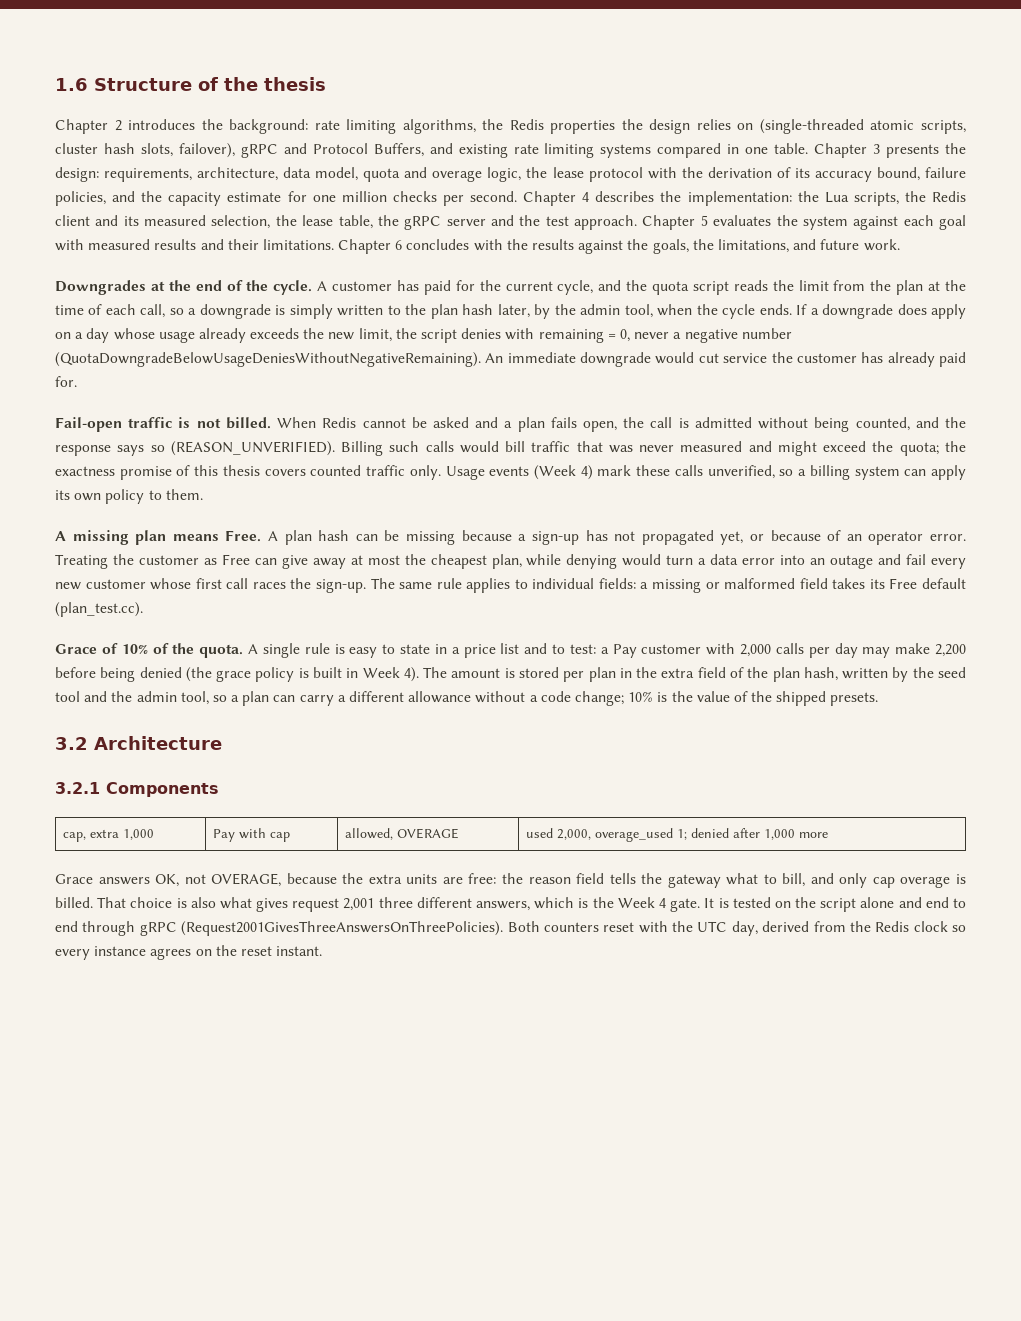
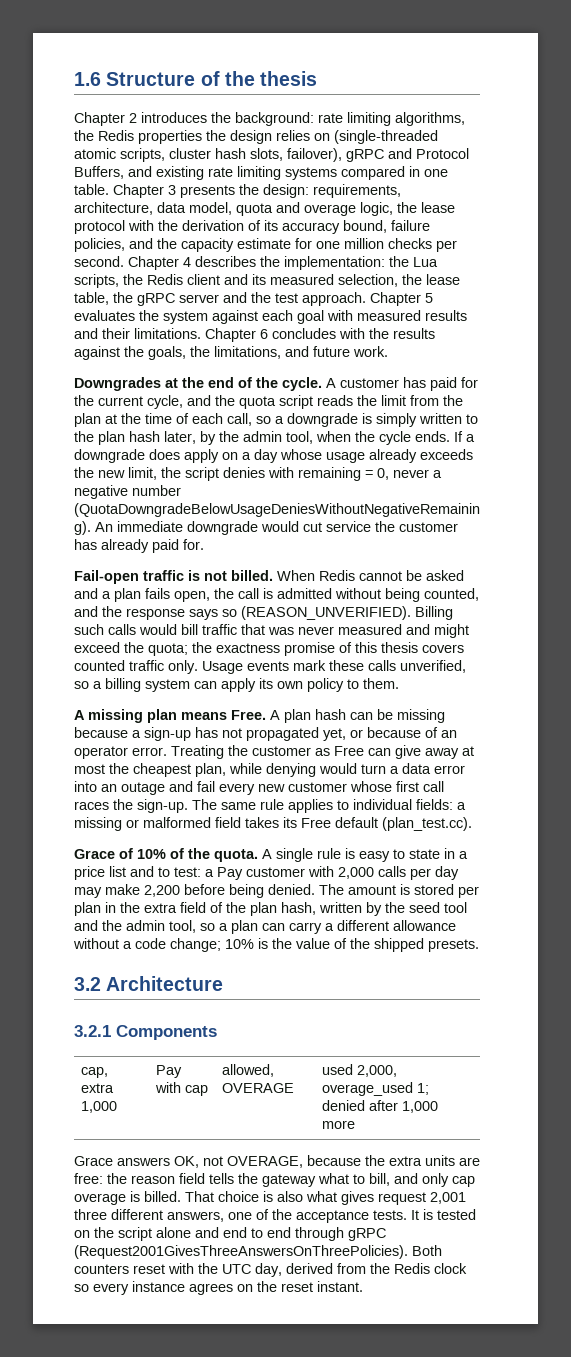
- Usage events (Week 4) mark these calls unverified, so a billing system can apply its own policy to them.
+ Usage events mark these calls unverified, so a billing system can apply its own policy to them.
- A single rule is easy to state in a price list and to test: a Pay customer with 2,000 calls per day may make 2,200 before being denied (the grace policy is built in Week 4).
+ A single rule is easy to state in a price list and to test: a Pay customer with 2,000 calls per day may make 2,200 before being denied.
- That choice is also what gives request 2,001 three different answers, which is the Week 4 gate.
+ That choice is also what gives request 2,001 three different answers, one of the acceptance tests.

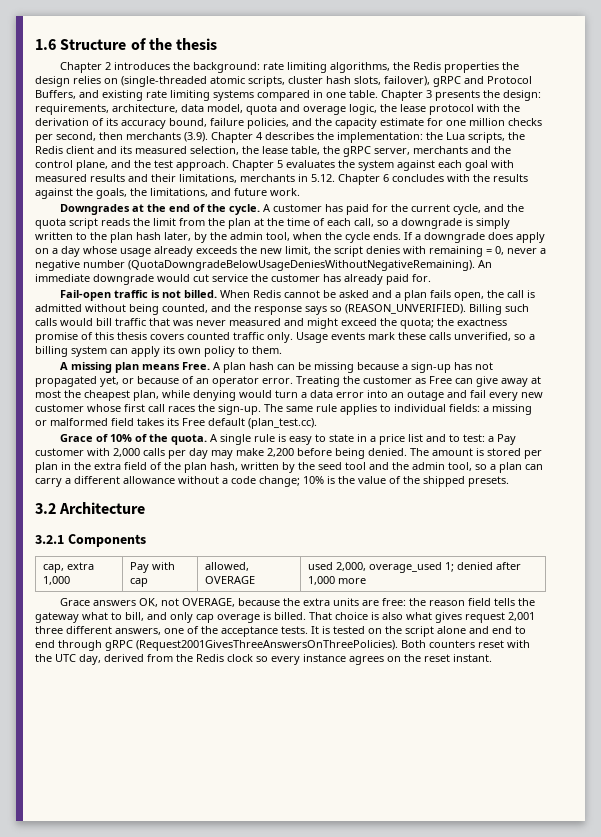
- Chapter 3 presents the design: requirements, architecture, data model, quota and overage logic, the lease protocol with the derivation of its accuracy bound, failure policies, and the capacity estimate for one million checks per second. Chapter 4 describes the implementation: the Lua scripts, the Redis client and its measured selection, the lease table, the gRPC server and the test approach.
+ Chapter 3 presents the design: requirements, architecture, data model, quota and overage logic, the lease protocol with the derivation of its accuracy bound, failure policies, and the capacity estimate for one million checks per second, then merchants (3.9). Chapter 4 describes the implementation: the Lua scripts, the Redis client and its measured selection, the lease table, the gRPC server, merchants and the control plane, and the test approach.
- Chapter 5 evaluates the system against each goal with measured results and their limitations. Chapter 6 concludes with the results against the goals, the limitations, and future work.
+ Chapter 5 evaluates the system against each goal with measured results and their limitations, merchants in 5.12. Chapter 6 concludes with the results against the goals, the limitations, and future work.

